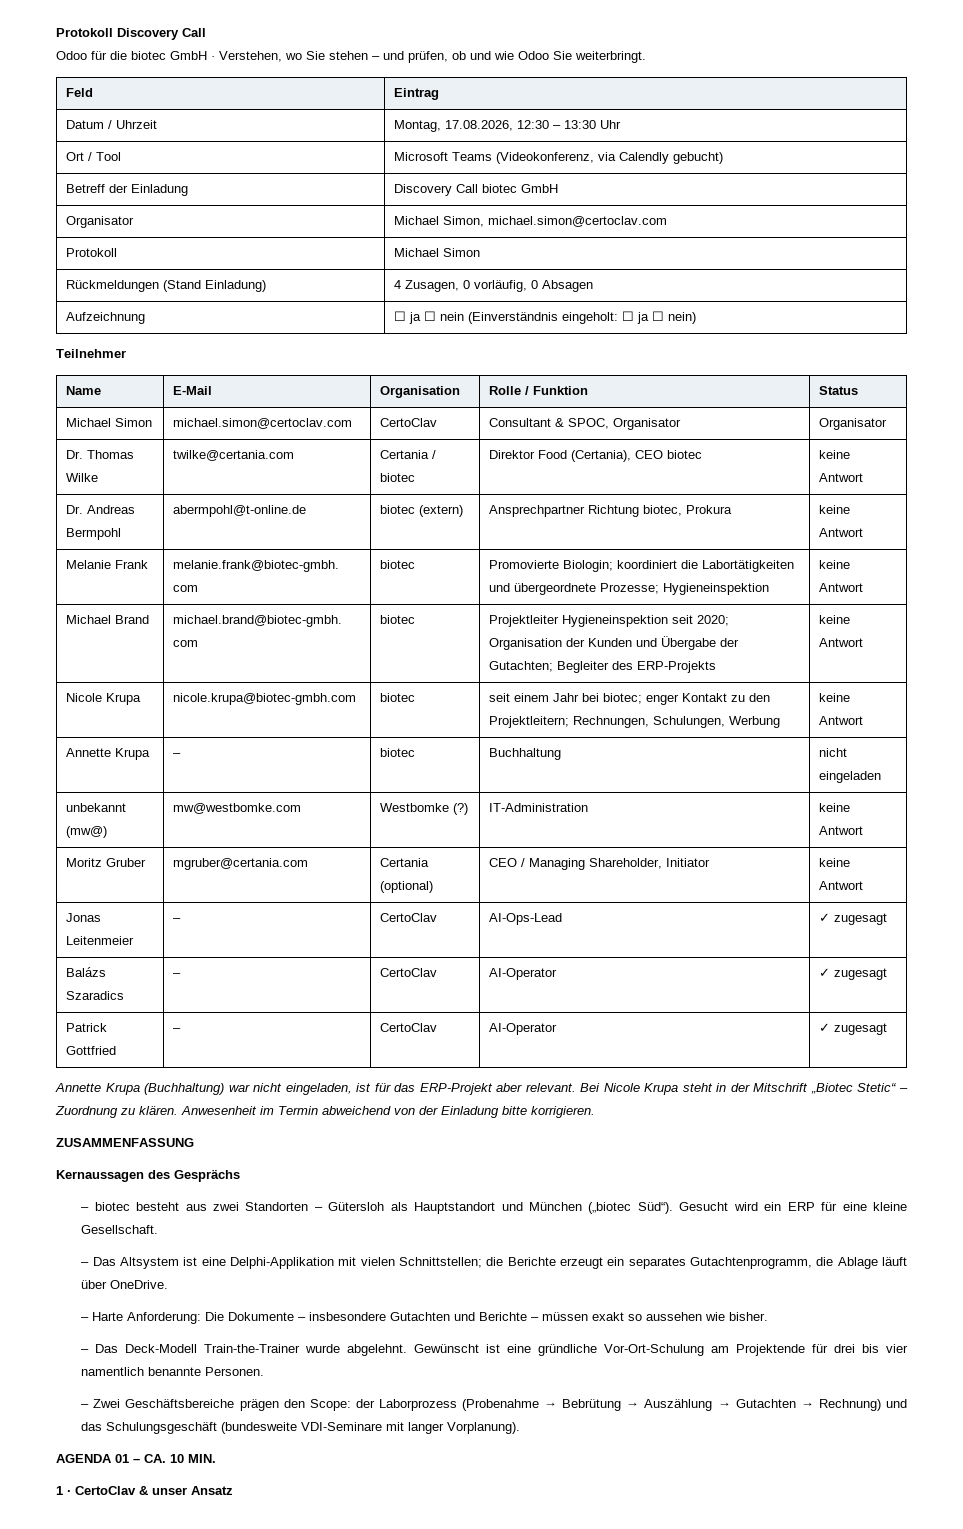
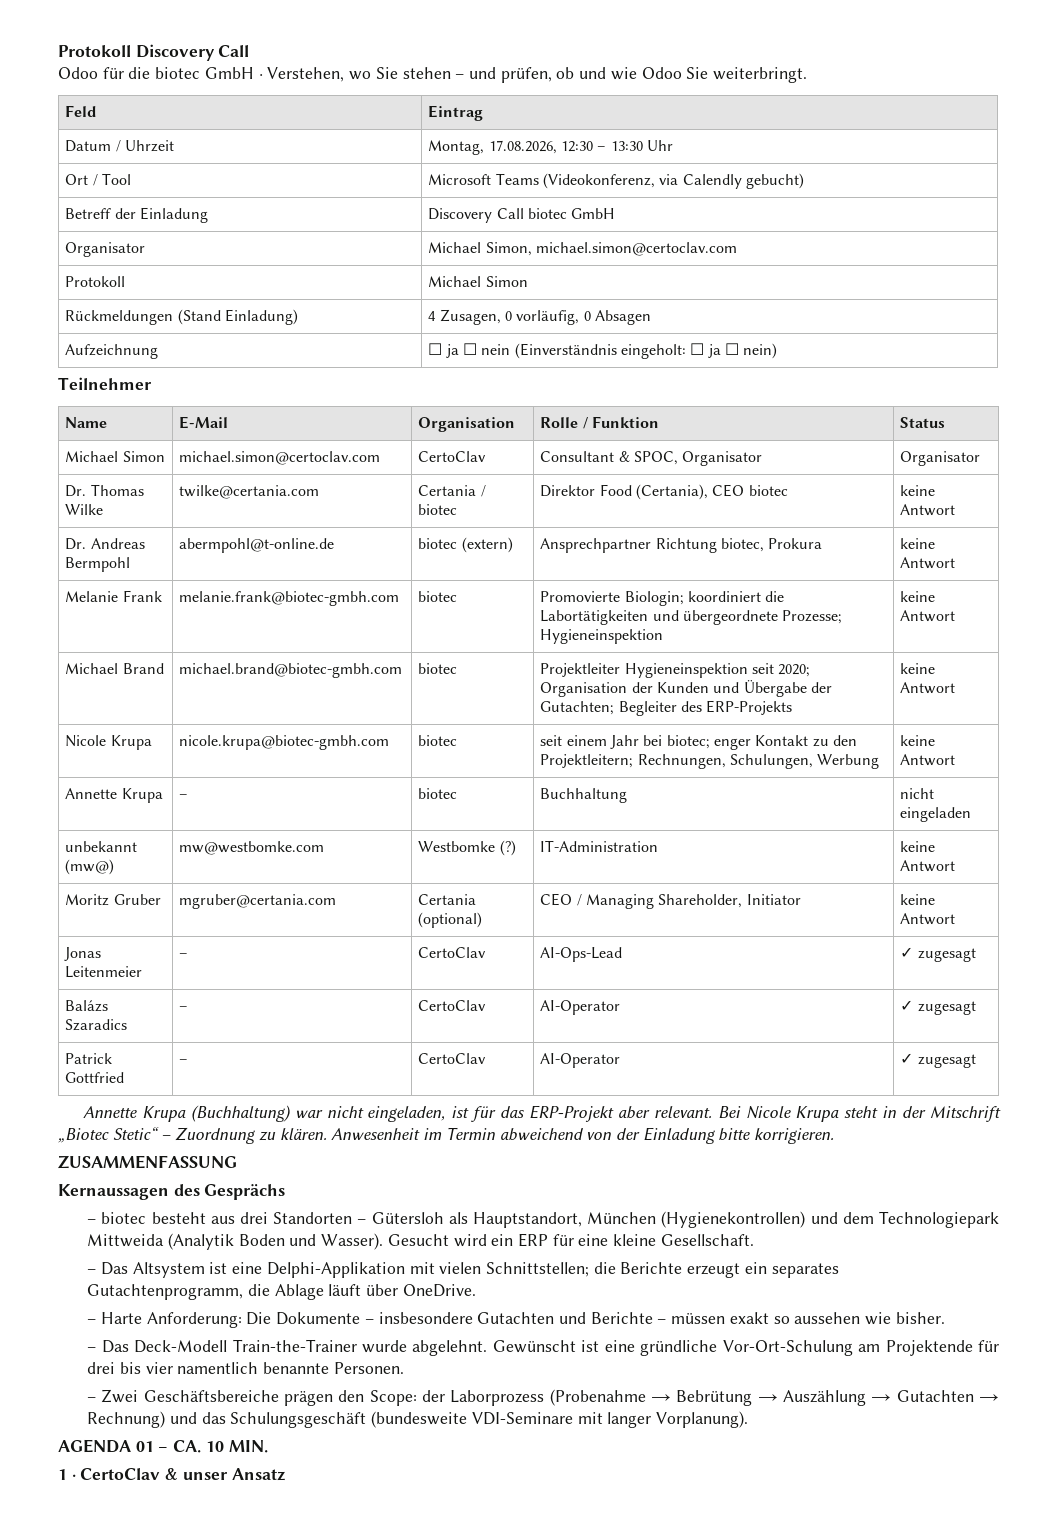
- – biotec besteht aus zwei Standorten – Gütersloh als Hauptstandort und München („biotec Süd“).
+ – biotec besteht aus drei Standorten – Gütersloh als Hauptstandort, München (Hygienekontrollen) und dem Technologiepark Mittweida (Analytik Boden und Wasser).

